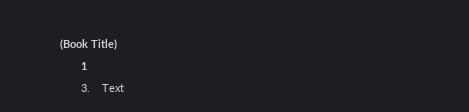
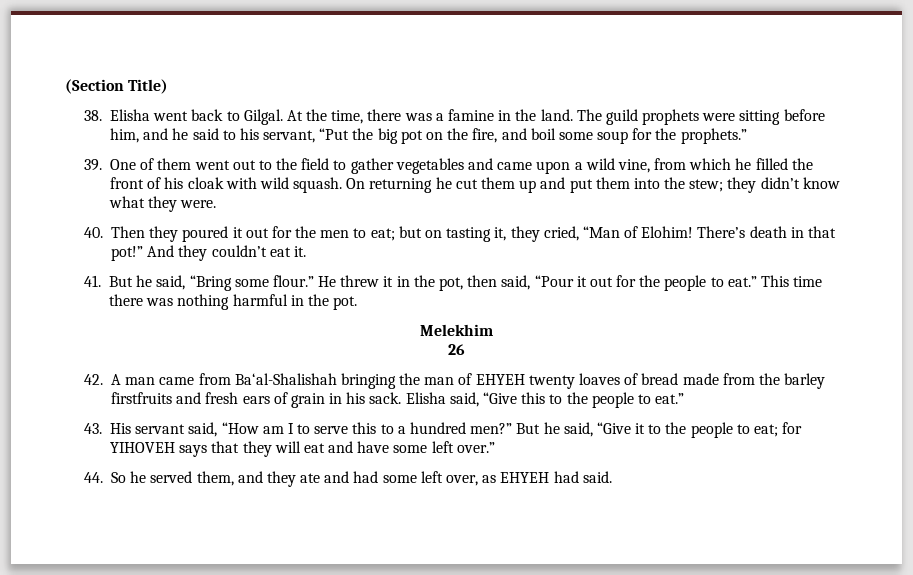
- (Book Title)
+ (Section Title)
- 1
- 3. Text
+ 38. Elisha went back to Gilgal. At the time, there was a famine in the land. The guild prophets were sitting before him, and he said to his servant, “Put the big pot on the fire, and boil some soup for the prophets.”
+ 39. One of them went out to the field to gather vegetables and came upon a wild vine, from which he filled the front of his cloak with wild squash. On returning he cut them up and put them into the stew; they didn’t know what they were.
+ 40. Then they poured it out for the men to eat; but on tasting it, they cried, “Man of Elohim! There’s death in that pot!” And they couldn’t eat it.
+ 41. But he said, “Bring some flour.” He threw it in the pot, then said, “Pour it out for the people to eat.” This time there was nothing harmful in the pot.
+ Melekhim
+ 26
+ 42. A man came from Ba‘al-Shalishah bringing the man of EHYEH twenty loaves of bread made from the barley firstfruits and fresh ears of grain in his sack. Elisha said, “Give this to the people to eat.”
+ 43. His servant said, “How am I to serve this to a hundred men?” But he said, “Give it to the people to eat; for YIHOVEH says that they will eat and have some left over.”
+ 44. So he served them, and they ate and had some left over, as EHYEH had said.

